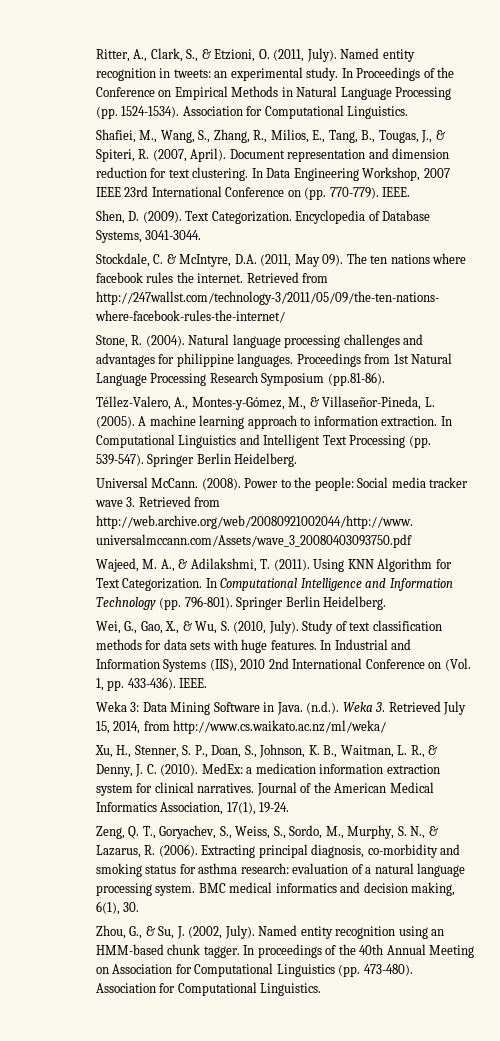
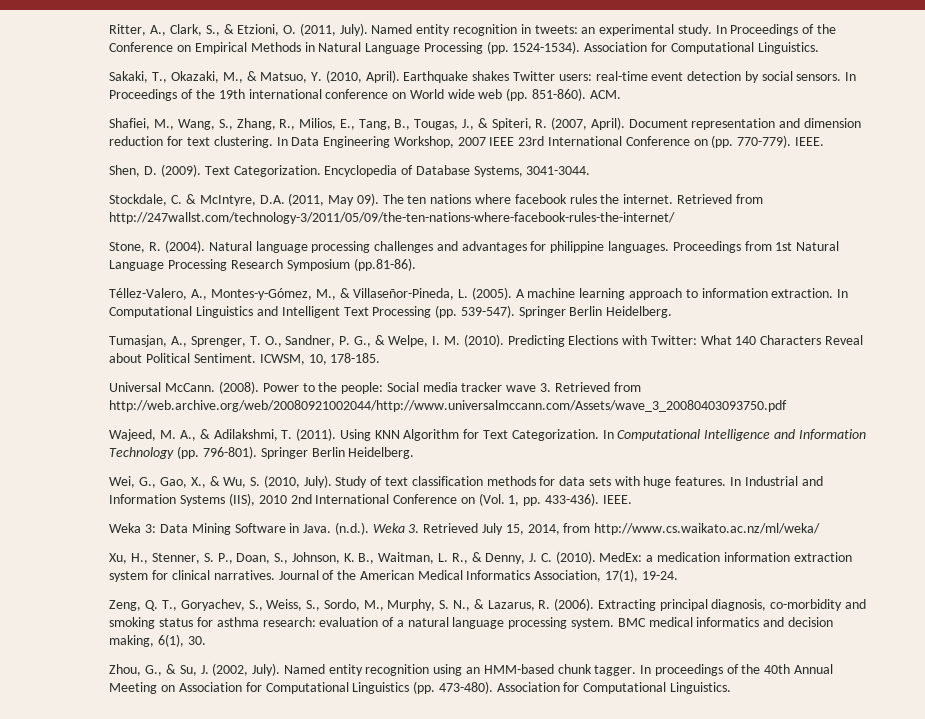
+ Sakaki, T., Okazaki, M., & Matsuo, Y. (2010, April). Earthquake shakes Twitter users: real-time event detection by social sensors. In Proceedings of the 19th international conference on World wide web (pp. 851-860). ACM.
+ Tumasjan, A., Sprenger, T. O., Sandner, P. G., & Welpe, I. M. (2010). Predicting Elections with Twitter: What 140 Characters Reveal about Political Sentiment. ICWSM, 10, 178-185.

